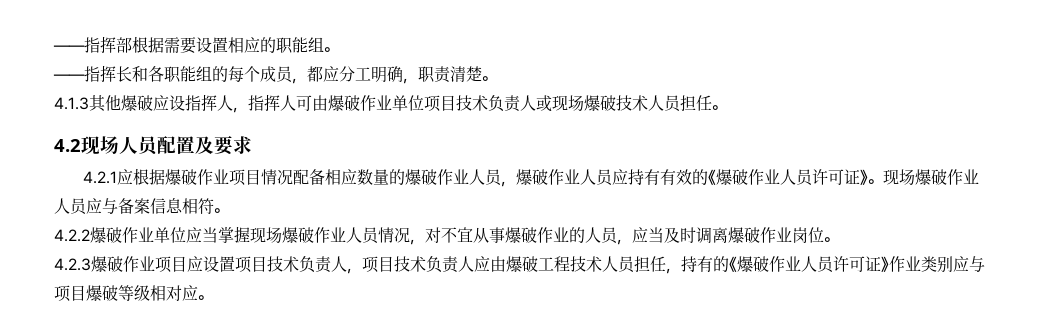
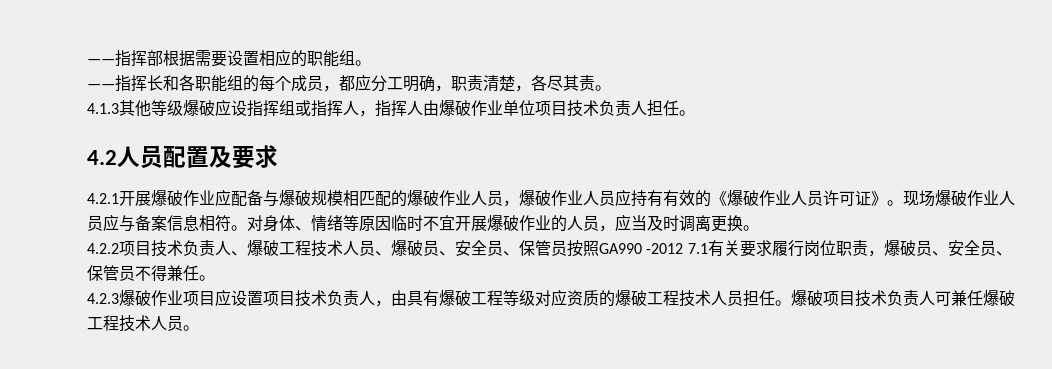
- ——指挥长和各职能组的每个成员，都应分工明确，职责清楚。
+ ——指挥长和各职能组的每个成员，都应分工明确，职责清楚，各尽其责。
- 4.1.3其他爆破应设指挥人，指挥人可由爆破作业单位项目技术负责人或现场爆破技术人员担任。
+ 4.1.3其他等级爆破应设指挥组或指挥人，指挥人由爆破作业单位项目技术负责人担任。
- 4.2现场人员配置及要求
+ 4.2人员配置及要求
- 4.2.1应根据爆破作业项目情况配备相应数量的爆破作业人员，爆破作业人员应持有有效的《爆破作业人员许可证》。
+ 4.2.1开展爆破作业应配备与爆破规模相匹配的爆破作业人员，爆破作业人员应持有有效的《爆破作业人员许可证》。
- 现场爆破作业人员应与备案信息相符。
- 4.2.2爆破作业单位应当掌握现场爆破作业人员情况，对不宜从事爆破作业的人员，应当及时调离爆破作业岗位。
+ 现场爆破作业人员应与备案信息相符。对身体、情绪等原因临时不宜开展爆破作业的人员，应当及时调离更换。
+ 4.2.2项目技术负责人、爆破工程技术人员、爆破员、安全员、保管员按照GA990 -2012 7.1有关要求履行岗位职责，爆破员、安全员、保管员不得兼任。
- 4.2.3爆破作业项目应设置项目技术负责人，项目技术负责人应由爆破工程技术人员担任，持有的《爆破作业人员许可证》作业类别应与项目爆破等级相对应。
+ 4.2.3爆破作业项目应设置项目技术负责人，由具有爆破工程等级对应资质的爆破工程技术人员担任。爆破项目技术负责人可兼任爆破工程技术人员。

